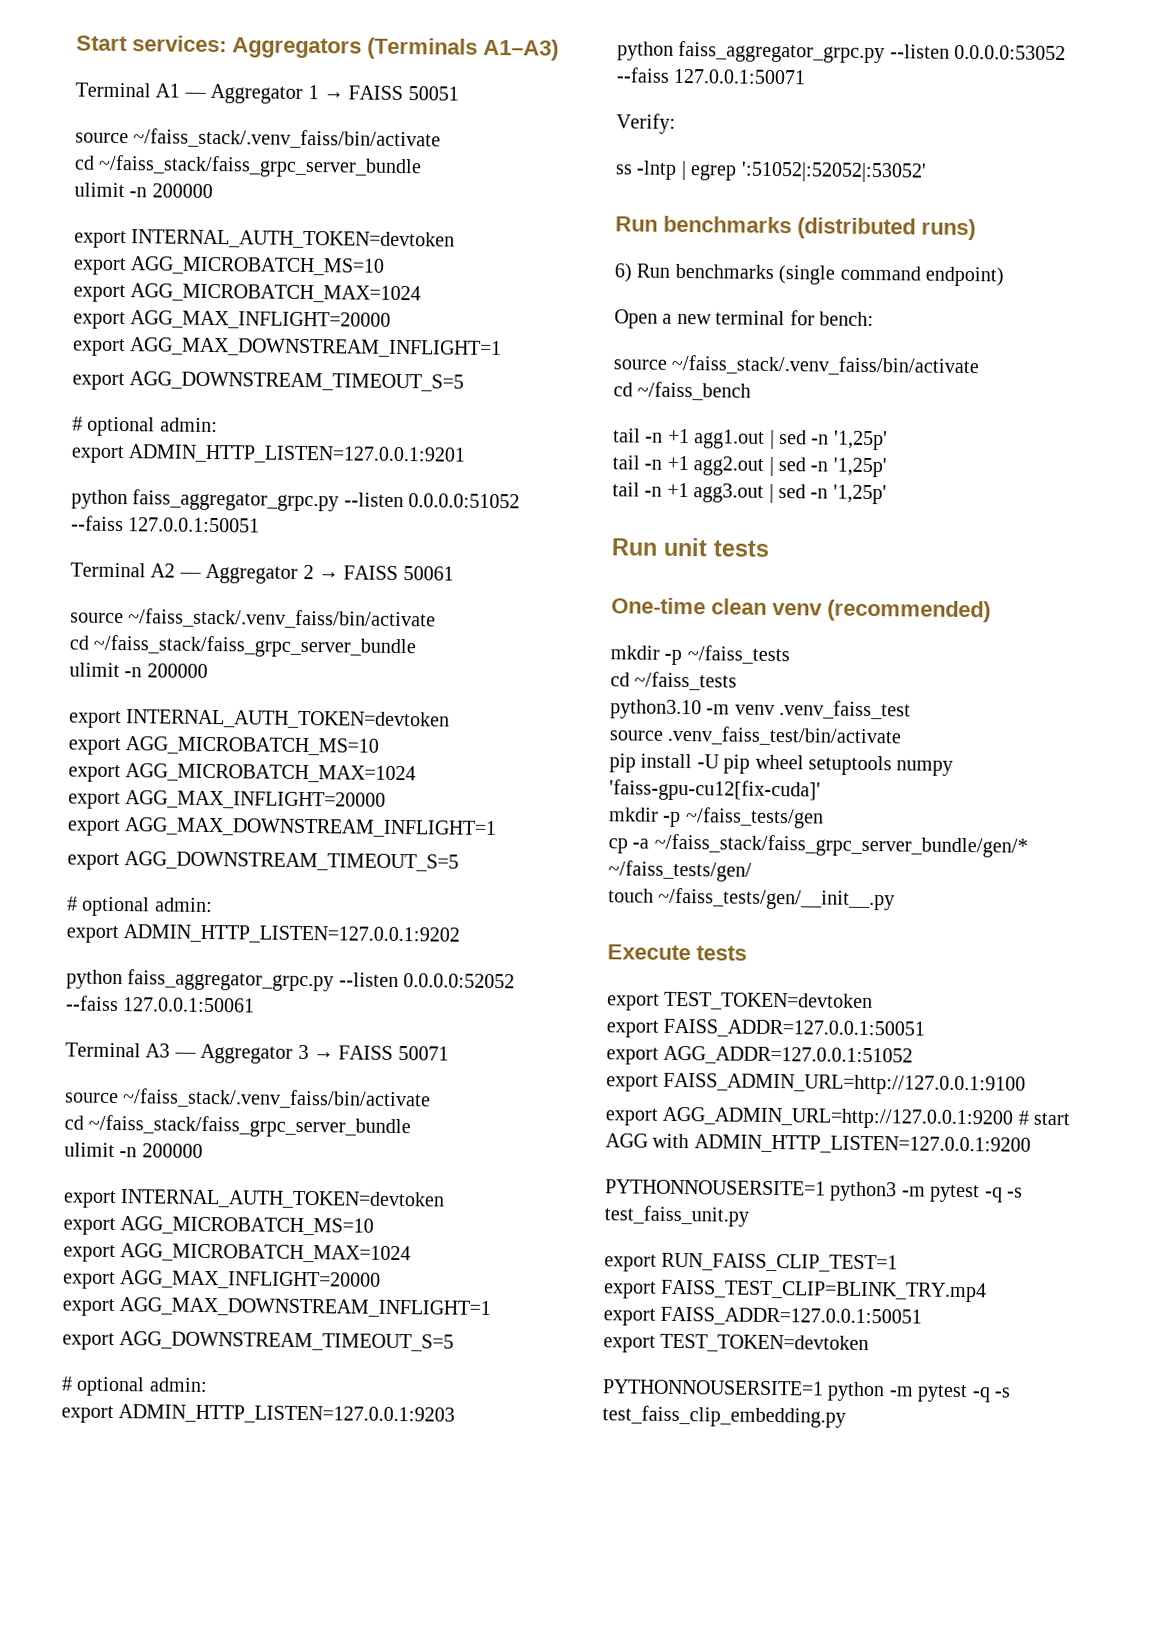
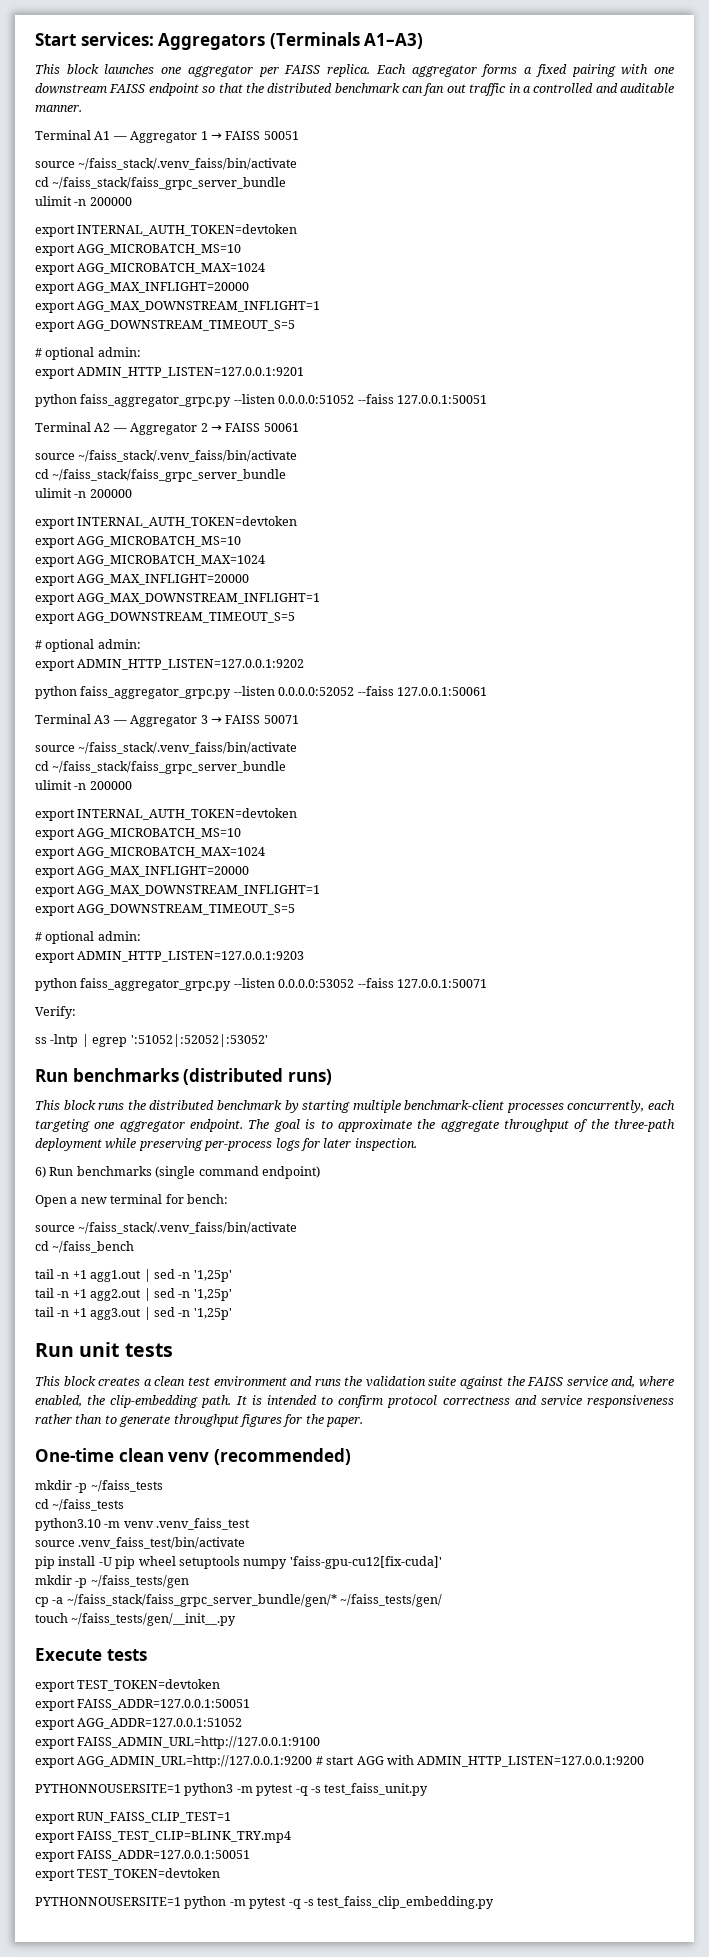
+ This block launches one aggregator per FAISS replica. Each aggregator forms a fixed pairing with one downstream FAISS endpoint so that the distributed benchmark can fan out traffic in a controlled and auditable manner.
+ This block runs the distributed benchmark by starting multiple benchmark-client processes concurrently, each targeting one aggregator endpoint. The goal is to approximate the aggregate throughput of the three-path deployment while preserving per-process logs for later inspection.
+ This block creates a clean test environment and runs the validation suite against the FAISS service and, where enabled, the clip-embedding path. It is intended to confirm protocol correctness and service responsiveness rather than to generate throughput figures for the paper.

